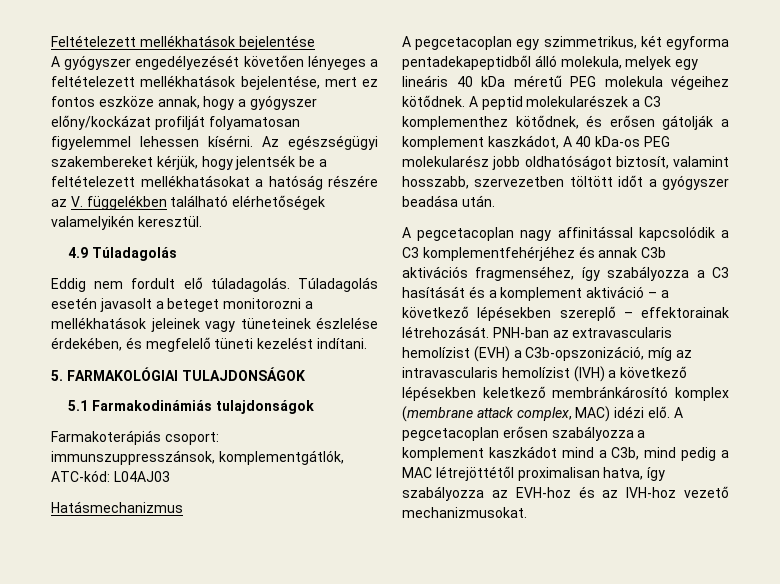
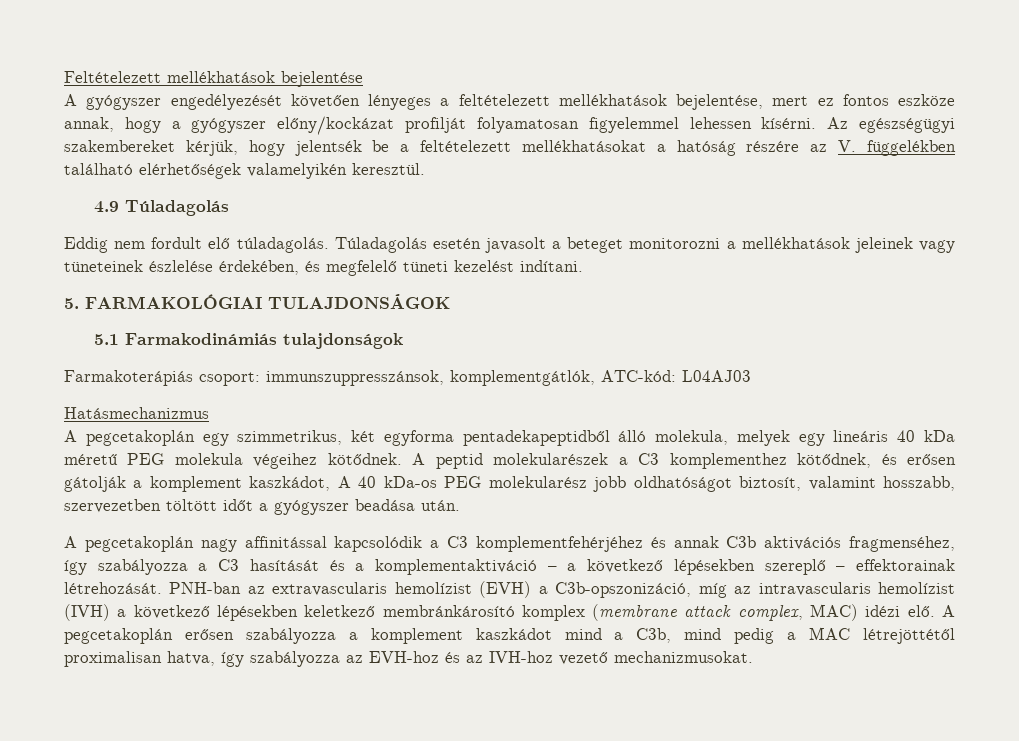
- A pegcetacoplan egy szimmetrikus, két egyforma pentadekapeptidből álló molekula, melyek egy lineáris 40 kDa méretű PEG molekula végeihez kötődnek.
+ A pegcetakoplán egy szimmetrikus, két egyforma pentadekapeptidből álló molekula, melyek egy lineáris 40 kDa méretű PEG molekula végeihez kötődnek.
- A pegcetacoplan nagy affinitással kapcsolódik a C3 komplementfehérjéhez és annak C3b aktivációs fragmenséhez, így szabályozza a C3 hasítását és a komplement aktiváció – a következő lépésekben szereplő – effektorainak létrehozását.
+ A pegcetakoplán nagy affinitással kapcsolódik a C3 komplementfehérjéhez és annak C3b aktivációs fragmenséhez, így szabályozza a C3 hasítását és a komplementaktiváció – a következő lépésekben szereplő – effektorainak létrehozását.
- A pegcetacoplan erősen szabályozza a komplement kaszkádot mind a C3b, mind pedig a MAC létrejöttétől proximalisan hatva, így szabályozza az EVH-hoz és az IVH-hoz vezető mechanizmusokat.
+ A pegcetakoplán erősen szabályozza a komplement kaszkádot mind a C3b, mind pedig a MAC létrejöttétől proximalisan hatva, így szabályozza az EVH-hoz és az IVH-hoz vezető mechanizmusokat.

